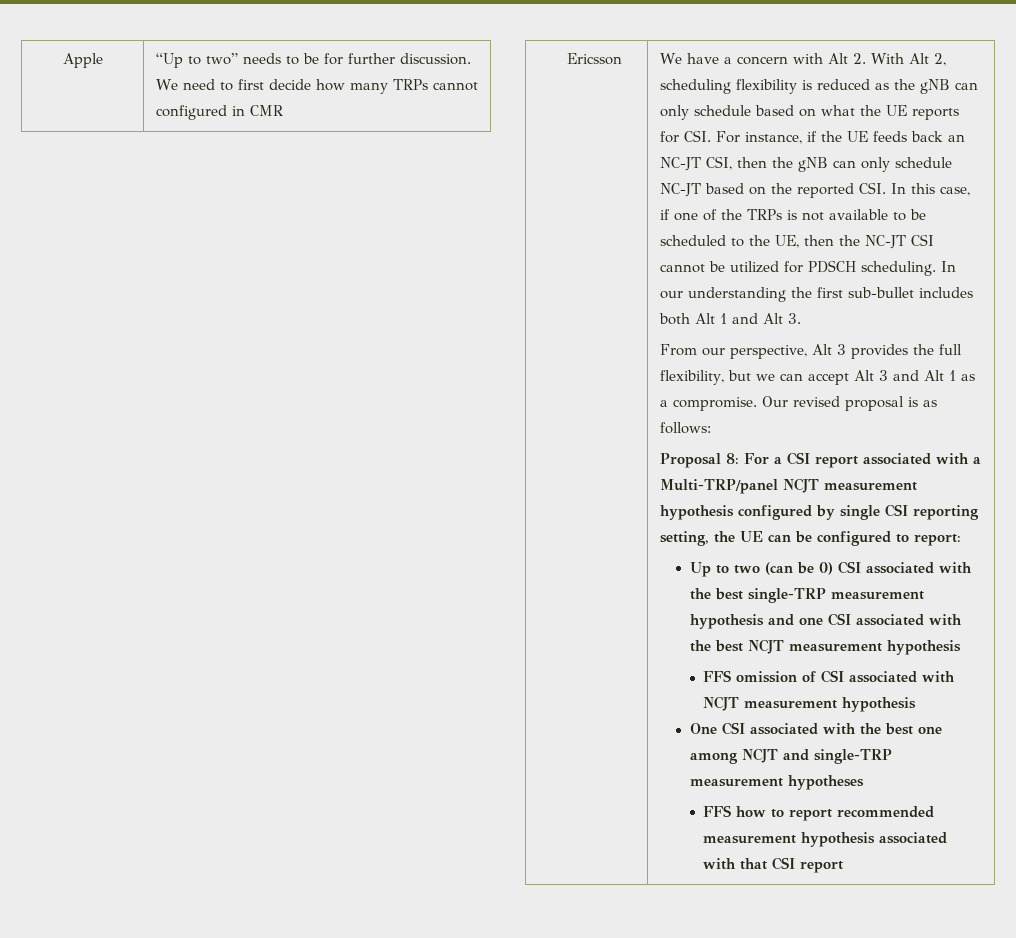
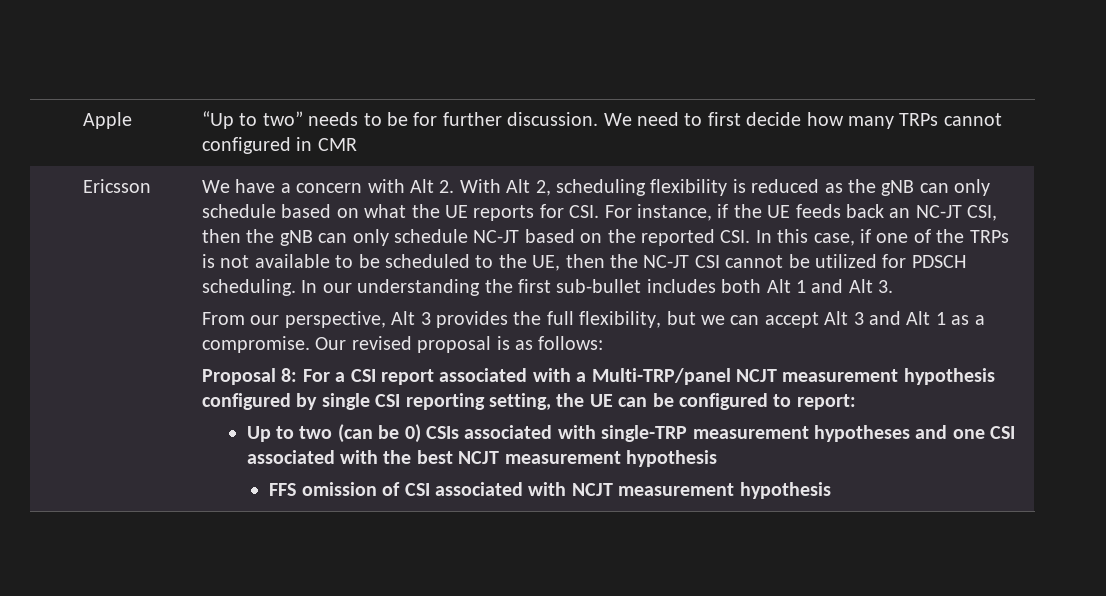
- Up to two (can be 0) CSI associated with the best single-TRP measurement hypothesis and one CSI associated with the best NCJT measurement hypothesis
+ Up to two (can be 0) CSIs associated with single-TRP measurement hypotheses and one CSI associated with the best NCJT measurement hypothesis
- One CSI associated with the best one among NCJT and single-TRP measurement hypotheses
- FFS how to report recommended measurement hypothesis associated with that CSI report

